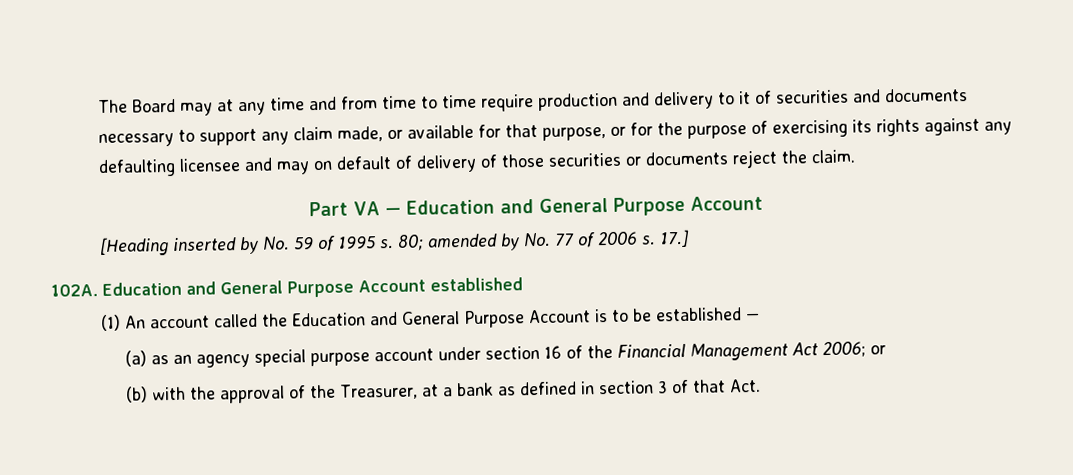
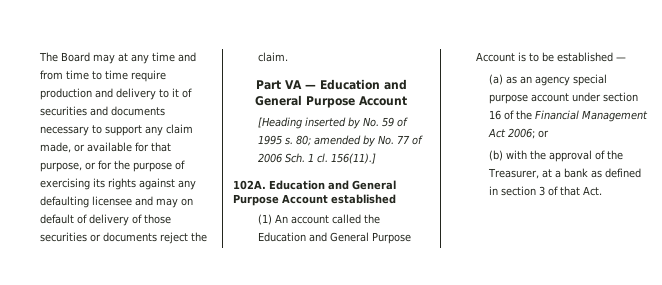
- 80; amended by No. 77 of 2006 s. 17.]
+ 80; amended by No. 77 of 2006 Sch. 1 cl. 156(11).]

